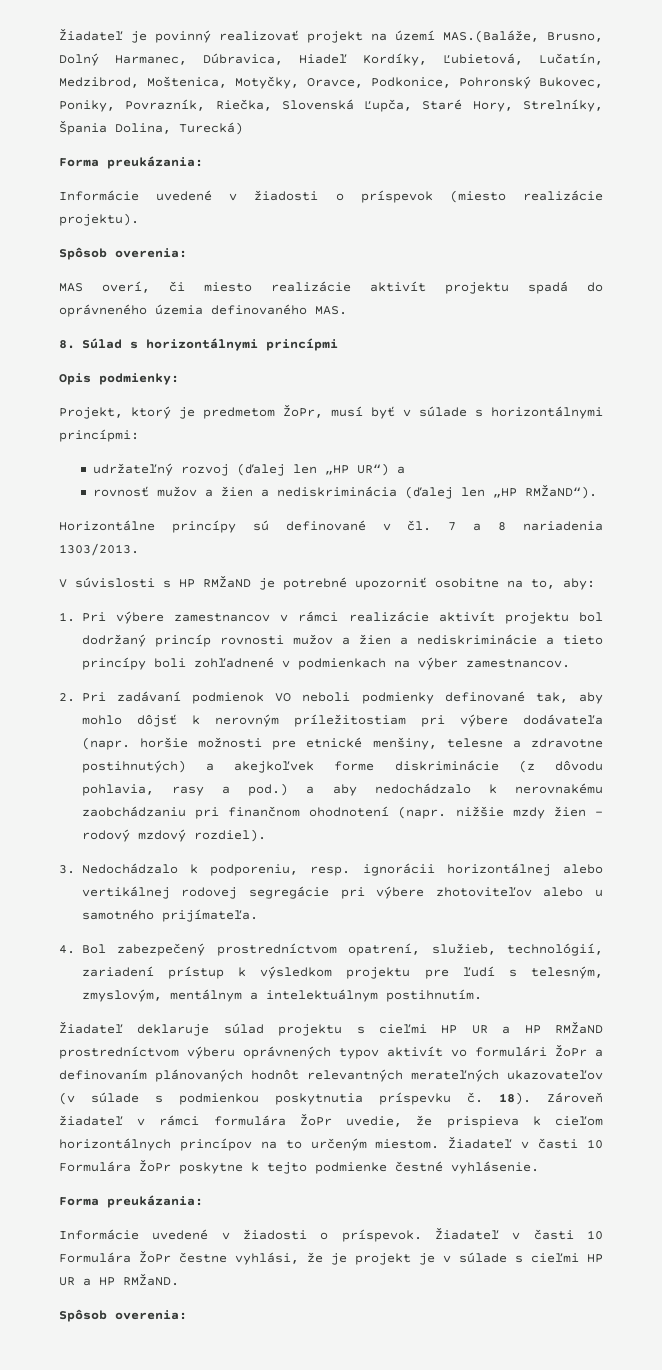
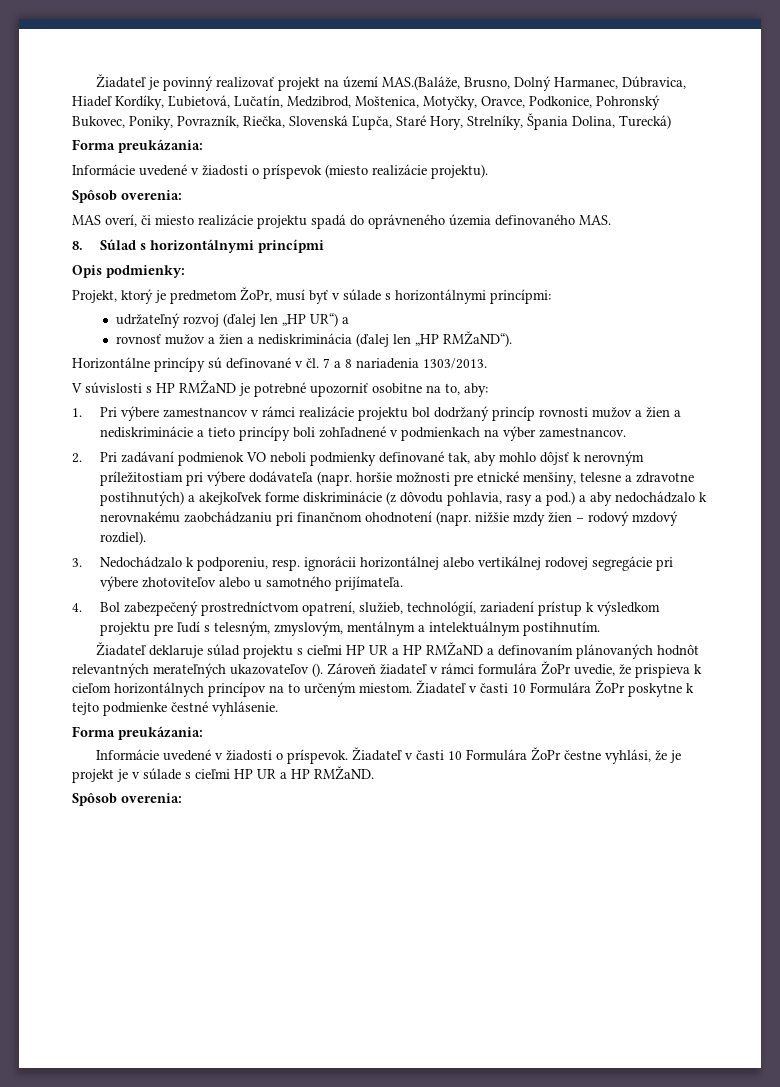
- MAS overí, či miesto realizácie aktivít projektu spadá do oprávneného územia definovaného MAS.
+ MAS overí, či miesto realizácie projektu spadá do oprávneného územia definovaného MAS.
- 1. Pri výbere zamestnancov v rámci realizácie aktivít projektu bol dodržaný princíp rovnosti mužov a žien a nediskriminácie a tieto princípy boli zohľadnené v podmienkach na výber zamestnancov.
+ 1. Pri výbere zamestnancov v rámci realizácie projektu bol dodržaný princíp rovnosti mužov a žien a nediskriminácie a tieto princípy boli zohľadnené v podmienkach na výber zamestnancov.
- Žiadateľ deklaruje súlad projektu s cieľmi HP UR a HP RMŽaND prostredníctvom výberu oprávnených typov aktivít vo formulári ŽoPr a definovaním plánovaných hodnôt relevantných merateľných ukazovateľov (v súlade s podmienkou poskytnutia príspevku č. 18).
+ Žiadateľ deklaruje súlad projektu s cieľmi HP UR a HP RMŽaND a definovaním plánovaných hodnôt relevantných merateľných ukazovateľov ().

